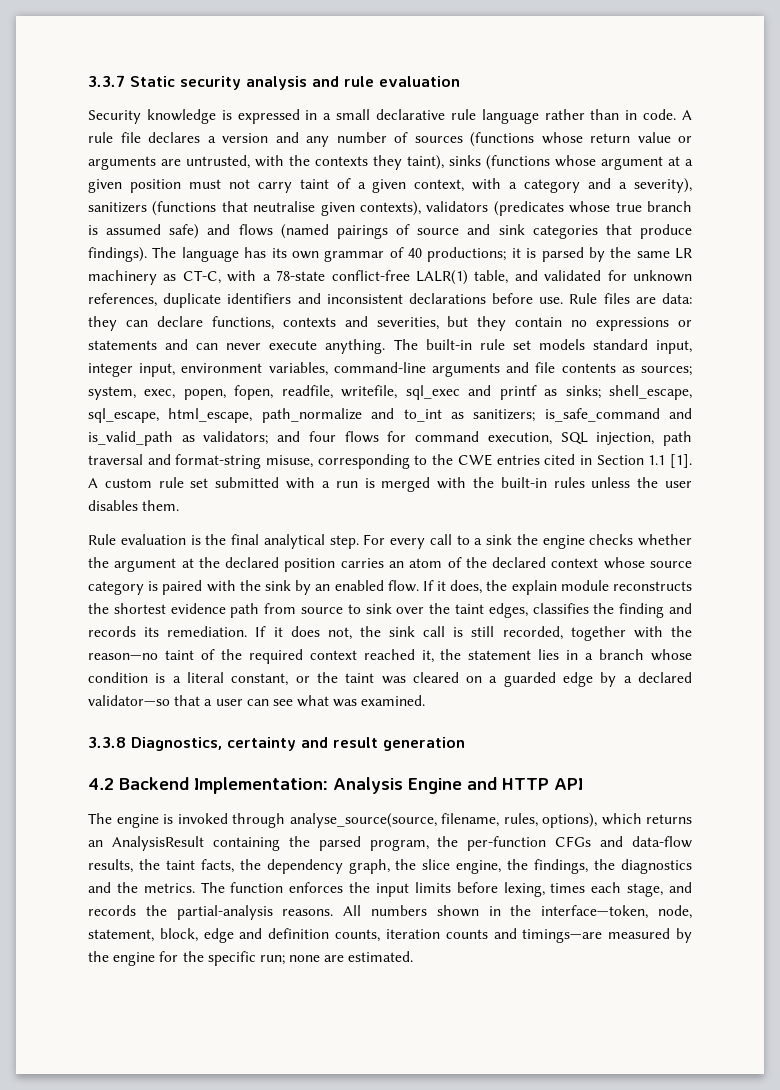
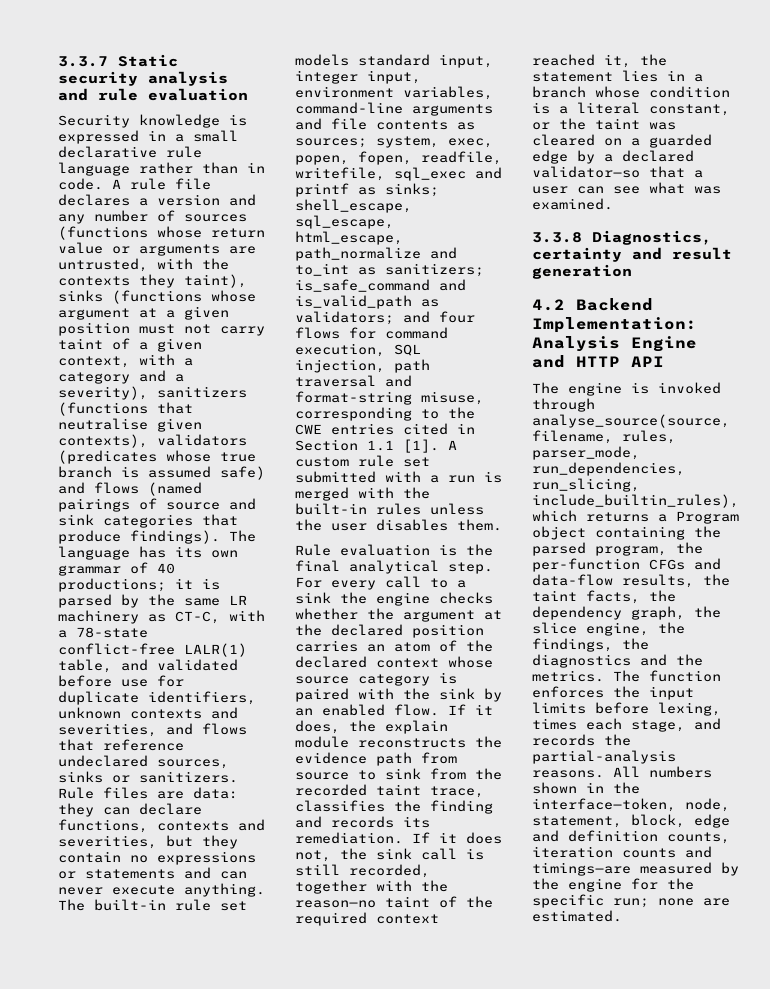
- The language has its own grammar of 40 productions; it is parsed by the same LR machinery as CT-C, with a 78-state conflict-free LALR(1) table, and validated for unknown references, duplicate identifiers and inconsistent declarations before use.
+ The language has its own grammar of 40 productions; it is parsed by the same LR machinery as CT-C, with a 78-state conflict-free LALR(1) table, and validated before use for duplicate identifiers, unknown contexts and severities, and flows that reference undeclared sources, sinks or sanitizers.
- If it does, the explain module reconstructs the shortest evidence path from source to sink over the taint edges, classifies the finding and records its remediation.
+ If it does, the explain module reconstructs the evidence path from source to sink from the recorded taint trace, classifies the finding and records its remediation.
- The engine is invoked through analyse_source(source, filename, rules, options), which returns an AnalysisResult containing the parsed program, the per-function CFGs and data-flow results, the taint facts, the dependency graph, the slice engine, the findings, the diagnostics and the metrics.
+ The engine is invoked through analyse_source(source, filename, rules, parser_mode, run_dependencies, run_slicing, include_builtin_rules), which returns a Program object containing the parsed program, the per-function CFGs and data-flow results, the taint facts, the dependency graph, the slice engine, the findings, the diagnostics and the metrics.

